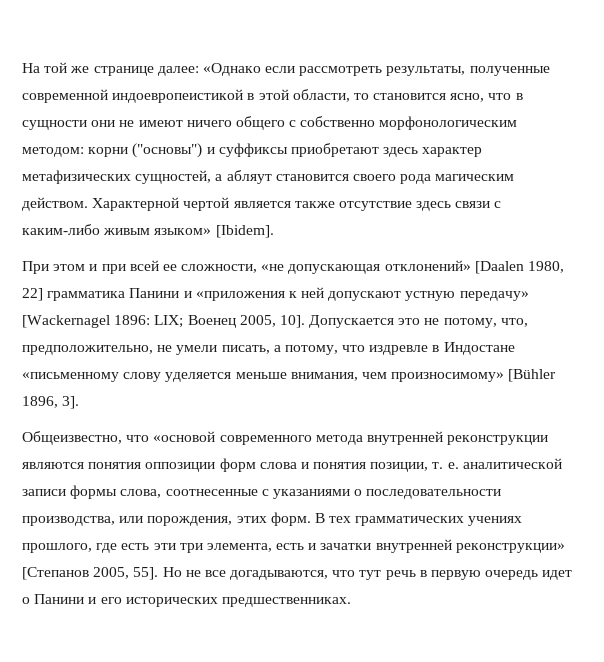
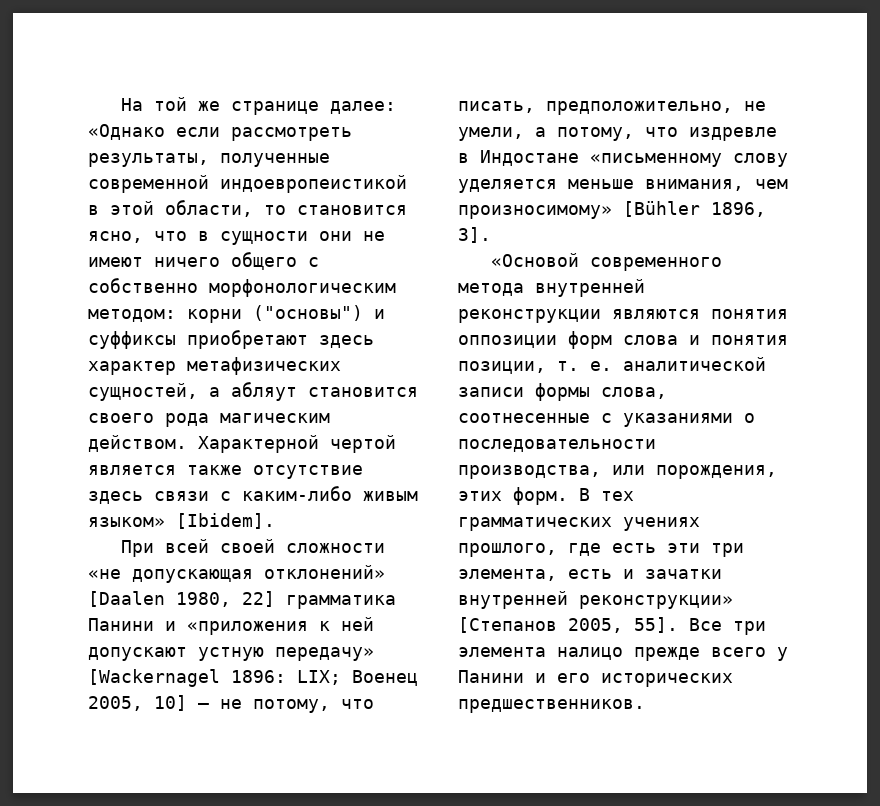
- При этом и при всей ее сложности, «не допускающая отклонений» [Daalen 1980, 22] грамматика Панини и «приложения к ней допускают устную передачу» [Wackernagel 1896: LIX; Военец 2005, 10]. Допускается это не потому, что, предположительно, не умели писать, а потому, что издревле в Индостане «письменному слову уделяется меньше внимания, чем произносимому» [Bühler 1896, 3].
+ При всей своей сложности «не допускающая отклонений» [Daalen 1980, 22] грамматика Панини и «приложения к ней допускают устную передачу» [Wackernagel 1896: LIX; Военец 2005, 10] — не потому, что писать, предположительно, не умели, а потому, что издревле в Индостане «письменному слову уделяется меньше внимания, чем произносимому» [Bühler 1896, 3].
- Общеизвестно, что «основой современного метода внутренней реконструкции являются понятия оппозиции форм слова и понятия позиции, т. е. аналитической записи формы слова, соотнесенные с указаниями о последовательности производства, или порождения, этих форм.
+ «Основой современного метода внутренней реконструкции являются понятия оппозиции форм слова и понятия позиции, т. е. аналитической записи формы слова, соотнесенные с указаниями о последовательности производства, или порождения, этих форм.
- Но не все догадываются, что тут речь в первую очередь идет о Панини и его исторических предшественниках.
+ Все три элемента налицо прежде всего у Панини и его исторических предшественников.

